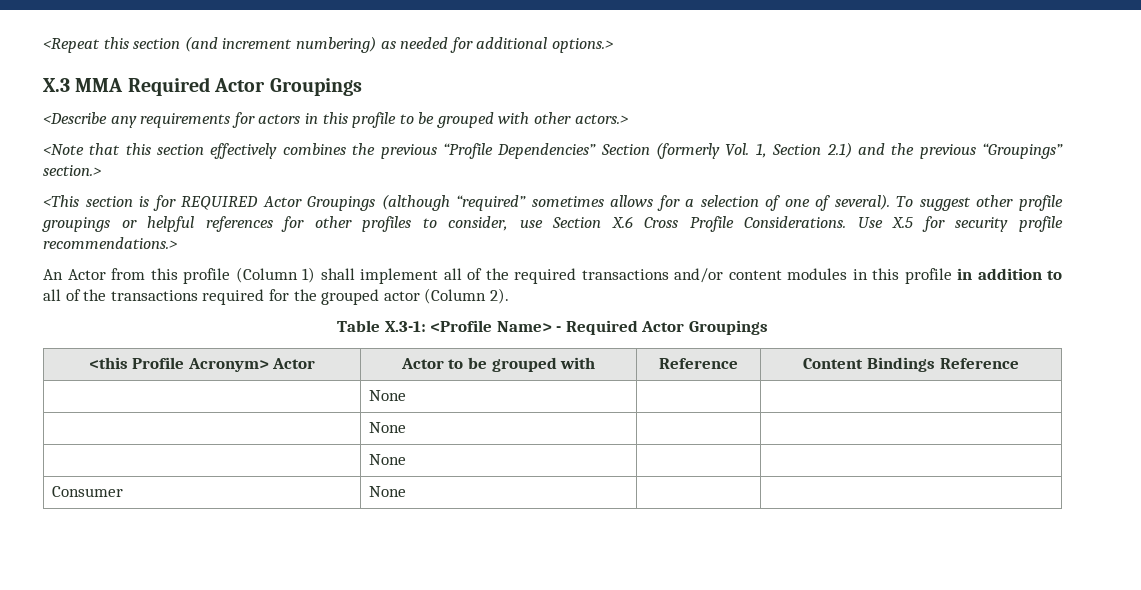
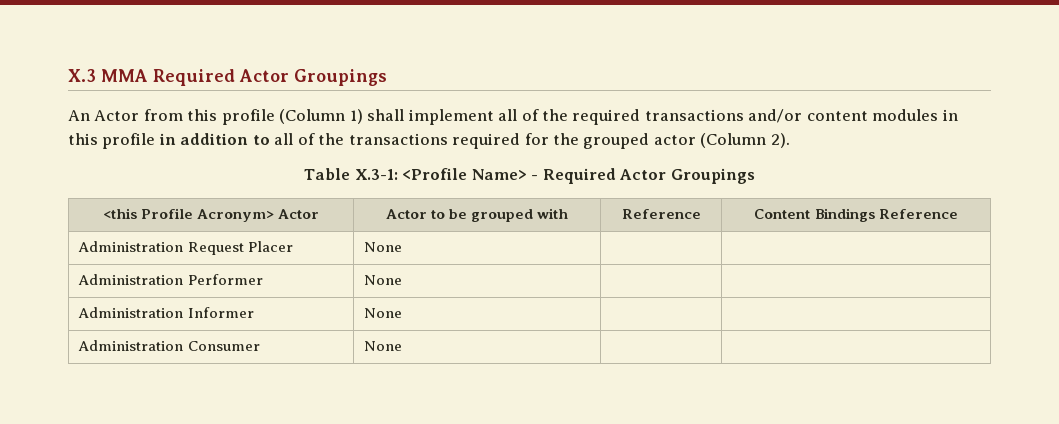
- <Repeat this section (and increment numbering) as needed for additional options.>
- <Describe any requirements for actors in this profile to be grouped with other actors.>
- <Note that this section effectively combines the previous “Profile Dependencies” Section (formerly Vol. 1, Section 2.1) and the previous “Groupings” section.>
- <This section is for REQUIRED Actor Groupings (although “required” sometimes allows for a selection of one of several). To suggest other profile groupings or helpful references for other profiles to consider, use Section X.6 Cross Profile Considerations. Use X.5 for security profile recommendations.>
  <this Profile Acronym> Actor | Actor to be grouped with | Reference | Content Bindings Reference
- | None | |
- | None | |
- | None | |
- Consumer | None | |
+ Administration Request Placer | None | |
+ Administration Performer | None | |
+ Administration Informer | None | |
+ Administration Consumer | None | |

